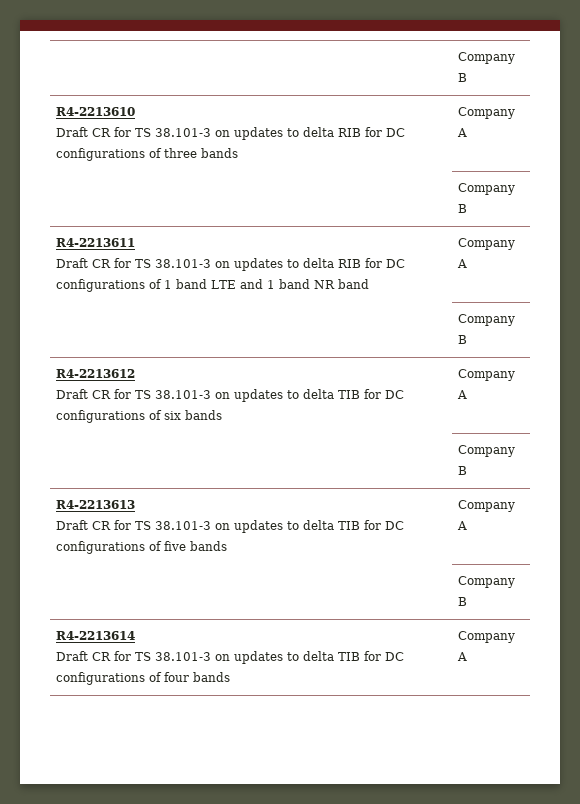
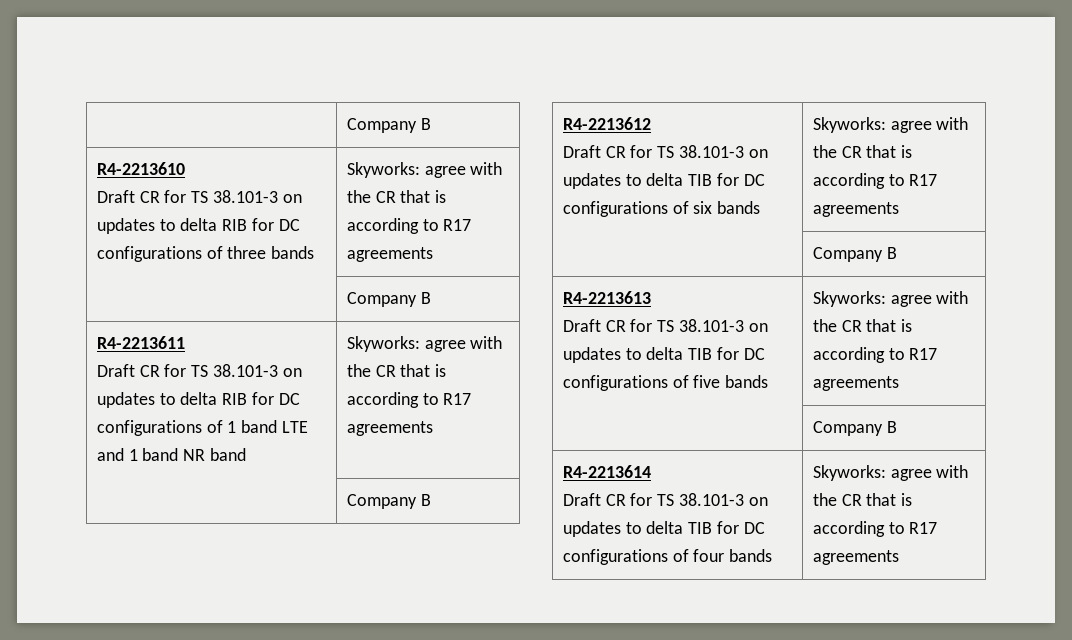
  R4-2213610
- Draft CR for TS 38.101-3 on updates to delta RIB for DC configurations of three bands | Company A
+ Draft CR for TS 38.101-3 on updates to delta RIB for DC configurations of three bands | Skyworks: agree with the CR that is according to R17 agreements
  R4-2213611
- Draft CR for TS 38.101-3 on updates to delta RIB for DC configurations of 1 band LTE and 1 band NR band | Company A
+ Draft CR for TS 38.101-3 on updates to delta RIB for DC configurations of 1 band LTE and 1 band NR band | Skyworks: agree with the CR that is according to R17 agreements
  R4-2213612
- Draft CR for TS 38.101-3 on updates to delta TIB for DC configurations of six bands | Company A
+ Draft CR for TS 38.101-3 on updates to delta TIB for DC configurations of six bands | Skyworks: agree with the CR that is according to R17 agreements
  R4-2213613
- Draft CR for TS 38.101-3 on updates to delta TIB for DC configurations of five bands | Company A
+ Draft CR for TS 38.101-3 on updates to delta TIB for DC configurations of five bands | Skyworks: agree with the CR that is according to R17 agreements
  R4-2213614
- Draft CR for TS 38.101-3 on updates to delta TIB for DC configurations of four bands | Company A
+ Draft CR for TS 38.101-3 on updates to delta TIB for DC configurations of four bands | Skyworks: agree with the CR that is according to R17 agreements

